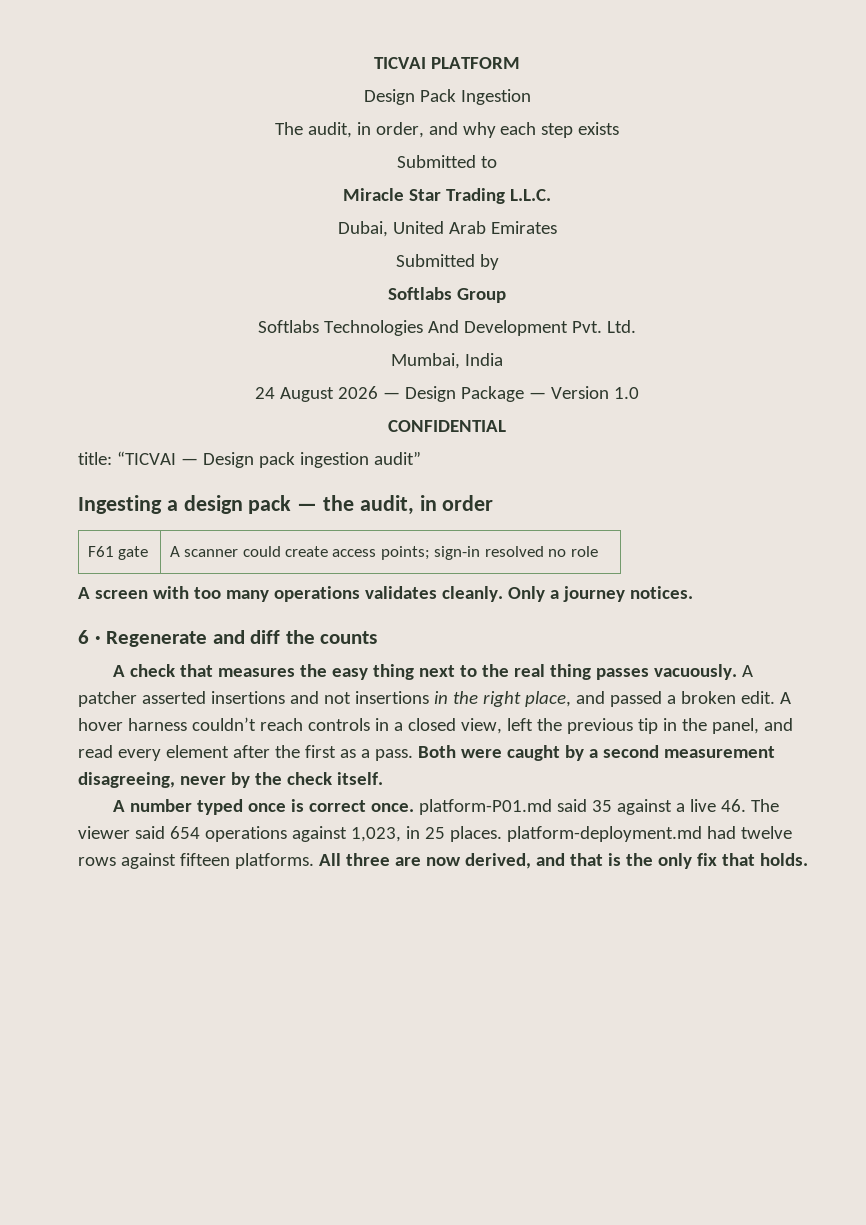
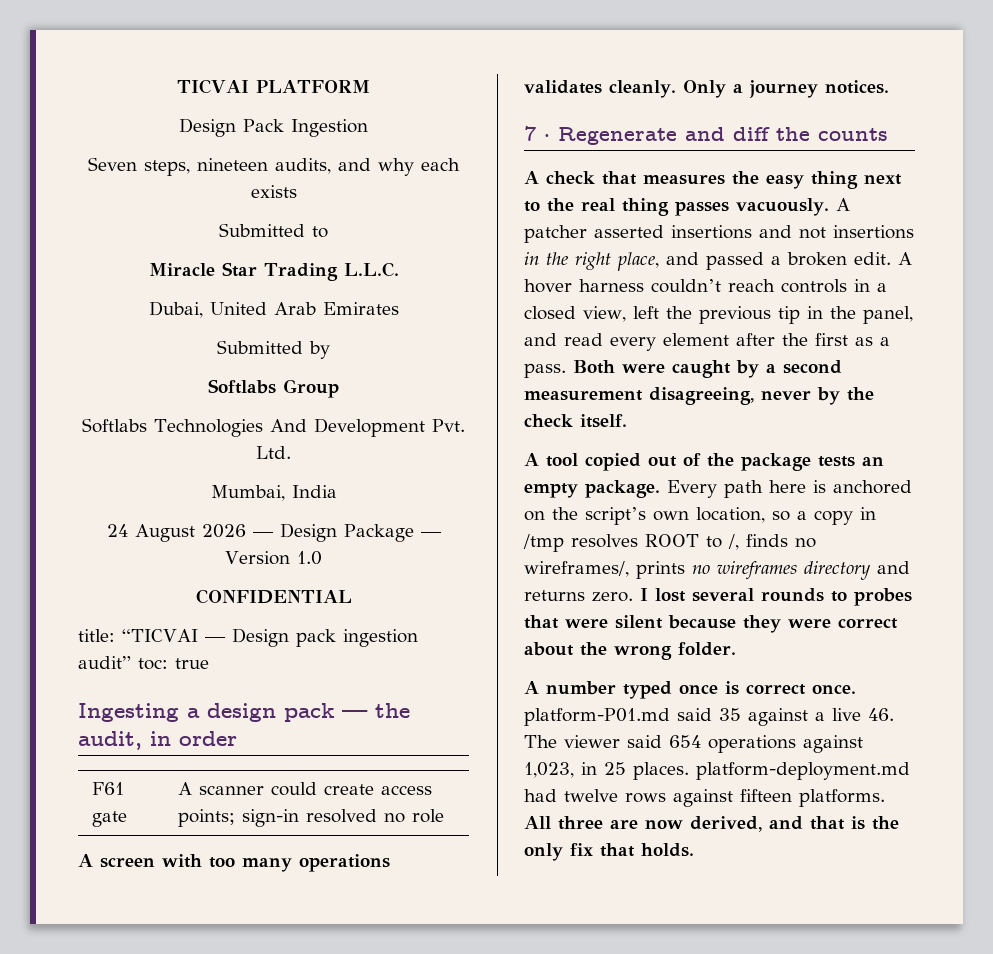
- The audit, in order, and why each step exists
+ Seven steps, nineteen audits, and why each exists
- title: “TICVAI — Design pack ingestion audit”
+ title: “TICVAI — Design pack ingestion audit” toc: true
- 6 · Regenerate and diff the counts
+ 7 · Regenerate and diff the counts
+ A tool copied out of the package tests an empty package. Every path here is anchored on the script’s own location, so a copy in /tmp resolves ROOT to /, finds no wireframes/, prints no wireframes directory and returns zero. I lost several rounds to probes that were silent because they were correct about the wrong folder.

